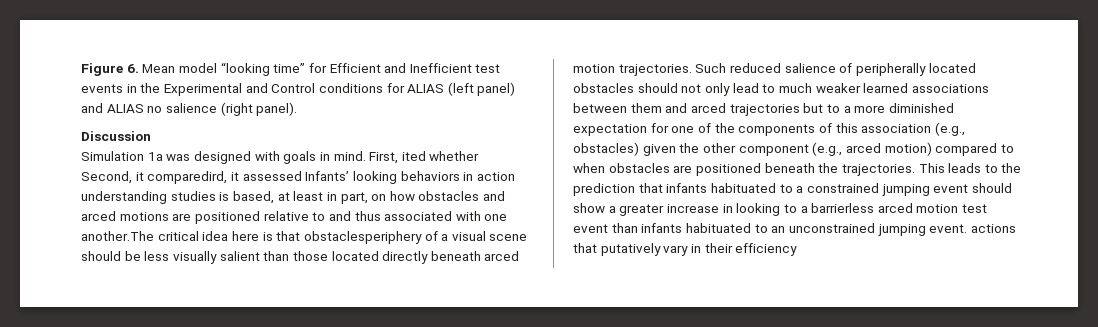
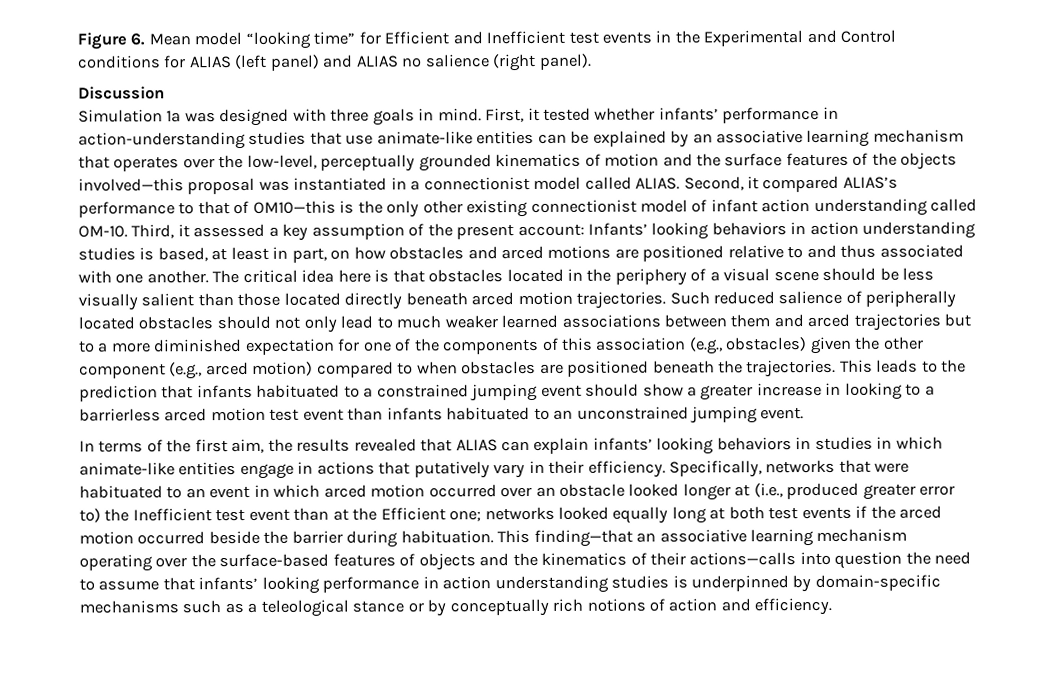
- Simulation 1a was designed with goals in mind.
+ Simulation 1a was designed with three goals in mind.
- First, ited whether Second, it comparedird, it assessed Infants’ looking behaviors in action understanding studies is based, at least in part, on how obstacles and arced motions are positioned relative to and thus associated with one another.The critical idea here is that obstaclesperiphery of a visual scene should be less visually salient than those located directly beneath arced motion trajectories.
+ First, it tested whether infants’ performance in action-understanding studies that use animate-like entities can be explained by an associative learning mechanism that operates over the low-level, perceptually grounded kinematics of motion and the surface features of the objects involved—this proposal was instantiated in a connectionist model called ALIAS. Second, it compared ALIAS’s performance to that of OM10—this is the only other existing connectionist model of infant action understanding called OM-10. Third, it assessed a key assumption of the present account: Infants’ looking behaviors in action understanding studies is based, at least in part, on how obstacles and arced motions are positioned relative to and thus associated with one another. The critical idea here is that obstacles located in the periphery of a visual scene should be less visually salient than those located directly beneath arced motion trajectories.
- This leads to the prediction that infants habituated to a constrained jumping event should show a greater increase in looking to a barrierless arced motion test event than infants habituated to an unconstrained jumping event. actions that putatively vary in their efficiency
+ This leads to the prediction that infants habituated to a constrained jumping event should show a greater increase in looking to a barrierless arced motion test event than infants habituated to an unconstrained jumping event.
+ In terms of the first aim, the results revealed that ALIAS can explain infants’ looking behaviors in studies in which animate-like entities engage in actions that putatively vary in their efficiency. Specifically, networks that were habituated to an event in which arced motion occurred over an obstacle looked longer at (i.e., produced greater error to) the Inefficient test event than at the Efficient one; networks looked equally long at both test events if the arced motion occurred beside the barrier during habituation. This finding—that an associative learning mechanism operating over the surface-based features of objects and the kinematics of their actions—calls into question the need to assume that infants’ looking performance in action understanding studies is underpinned by domain-specific mechanisms such as a teleological stance or by conceptually rich notions of action and efficiency.

